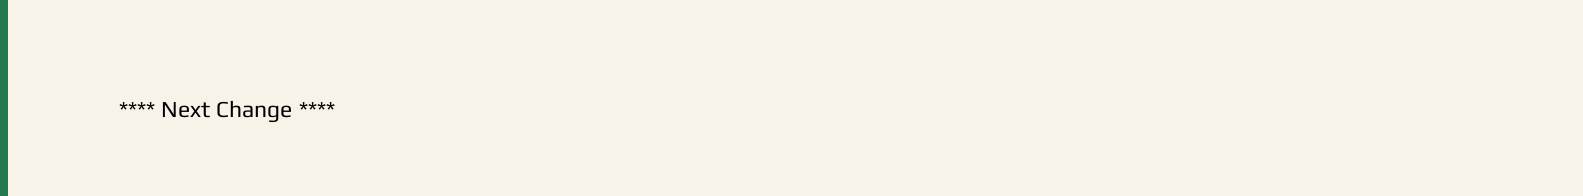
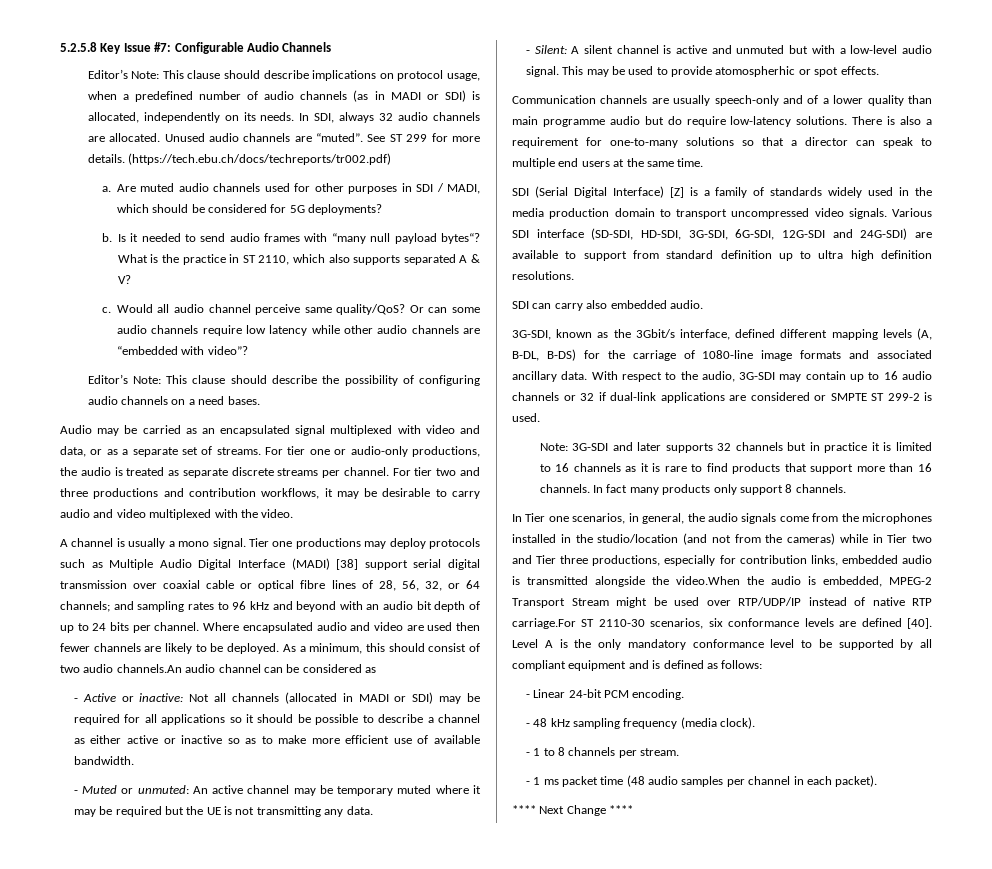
+ 5.2.5.8 Key Issue #7: Configurable Audio Channels
+ Editor’s Note: This clause should describe implications on protocol usage, when a predefined number of audio channels (as in MADI or SDI) is allocated, independently on its needs. In SDI, always 32 audio channels are allocated. Unused audio channels are “muted”. See ST 299 for more details. (https://tech.ebu.ch/docs/techreports/tr002.pdf)
+ a. Are muted audio channels used for other purposes in SDI / MADI, which should be considered for 5G deployments?
+ b. Is it needed to send audio frames with “many null payload bytes“? What is the practice in ST 2110, which also supports separated A & V?
+ c. Would all audio channel perceive same quality/QoS? Or can some audio channels require low latency while other audio channels are “embedded with video”?
+ Editor’s Note: This clause should describe the possibility of configuring audio channels on a need bases.
+ Audio may be carried as an encapsulated signal multiplexed with video and data, or as a separate set of streams. For tier one or audio-only productions, the audio is treated as separate discrete streams per channel. For tier two and three productions and contribution workflows, it may be desirable to carry audio and video multiplexed with the video.
+ A channel is usually a mono signal. Tier one productions may deploy protocols such as Multiple Audio Digital Interface (MADI) [38] support serial digital transmission over coaxial cable or optical fibre lines of 28, 56, 32, or 64 channels; and sampling rates to 96 kHz and beyond with an audio bit depth of up to 24 bits per channel. Where encapsulated audio and video are used then fewer channels are likely to be deployed. As a minimum, this should consist of two audio channels.An audio channel can be considered as
+ - Active or inactive: Not all channels (allocated in MADI or SDI) may be required for all applications so it should be possible to describe a channel as either active or inactive so as to make more efficient use of available bandwidth.
+ - Muted or unmuted: An active channel may be temporary muted where it may be required but the UE is not transmitting any data.
+ - Silent: A silent channel is active and unmuted but with a low-level audio signal. This may be used to provide atomospherhic or spot effects.
+ Communication channels are usually speech-only and of a lower quality than main programme audio but do require low-latency solutions. There is also a requirement for one-to-many solutions so that a director can speak to multiple end users at the same time.
+ SDI (Serial Digital Interface) [Z] is a family of standards widely used in the media production domain to transport uncompressed video signals. Various SDI interface (SD-SDI, HD-SDI, 3G-SDI, 6G-SDI, 12G-SDI and 24G-SDI) are available to support from standard definition up to ultra high definition resolutions.
+ SDI can carry also embedded audio.
+ 3G-SDI, known as the 3Gbit/s interface, defined different mapping levels (A, B-DL, B-DS) for the carriage of 1080-line image formats and associated ancillary data. With respect to the audio, 3G-SDI may contain up to 16 audio channels or 32 if dual-link applications are considered or SMPTE ST 299-2 is used.
+ Note: 3G-SDI and later supports 32 channels but in practice it is limited to 16 channels as it is rare to find products that support more than 16 channels. In fact many products only support 8 channels.
+ In Tier one scenarios, in general, the audio signals come from the microphones installed in the studio/location (and not from the cameras) while in Tier two and Tier three productions, especially for contribution links, embedded audio is transmitted alongside the video.When the audio is embedded, MPEG-2 Transport Stream might be used over RTP/UDP/IP instead of native RTP carriage.For ST 2110-30 scenarios, six conformance levels are defined [40]. Level A is the only mandatory conformance level to be supported by all compliant equipment and is defined as follows:
+ - Linear 24-bit PCM encoding.
+ - 48 kHz sampling frequency (media clock).
+ - 1 to 8 channels per stream.
+ - 1 ms packet time (48 audio samples per channel in each packet).

